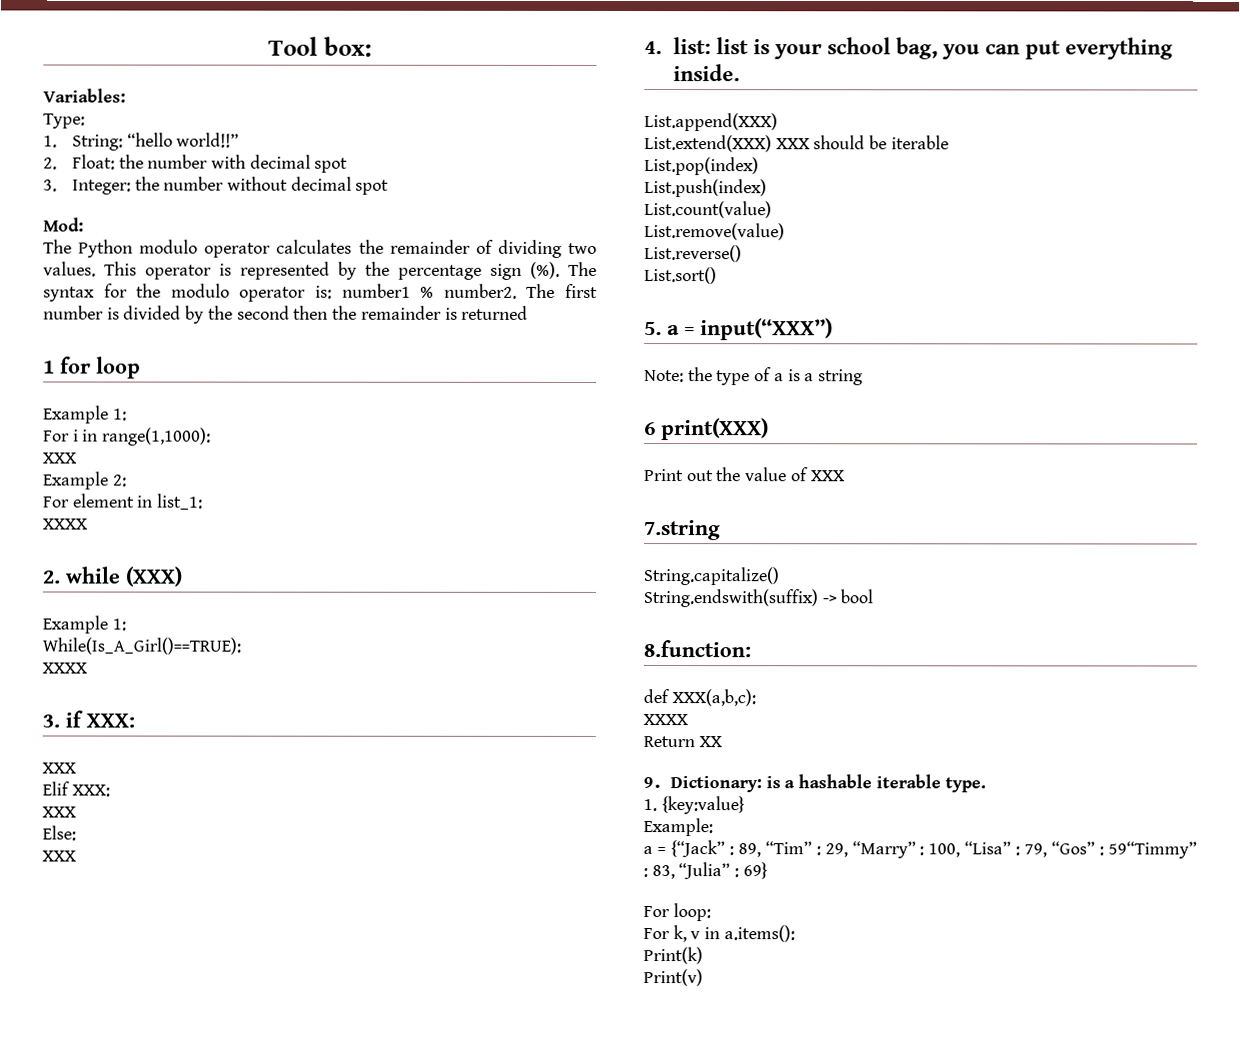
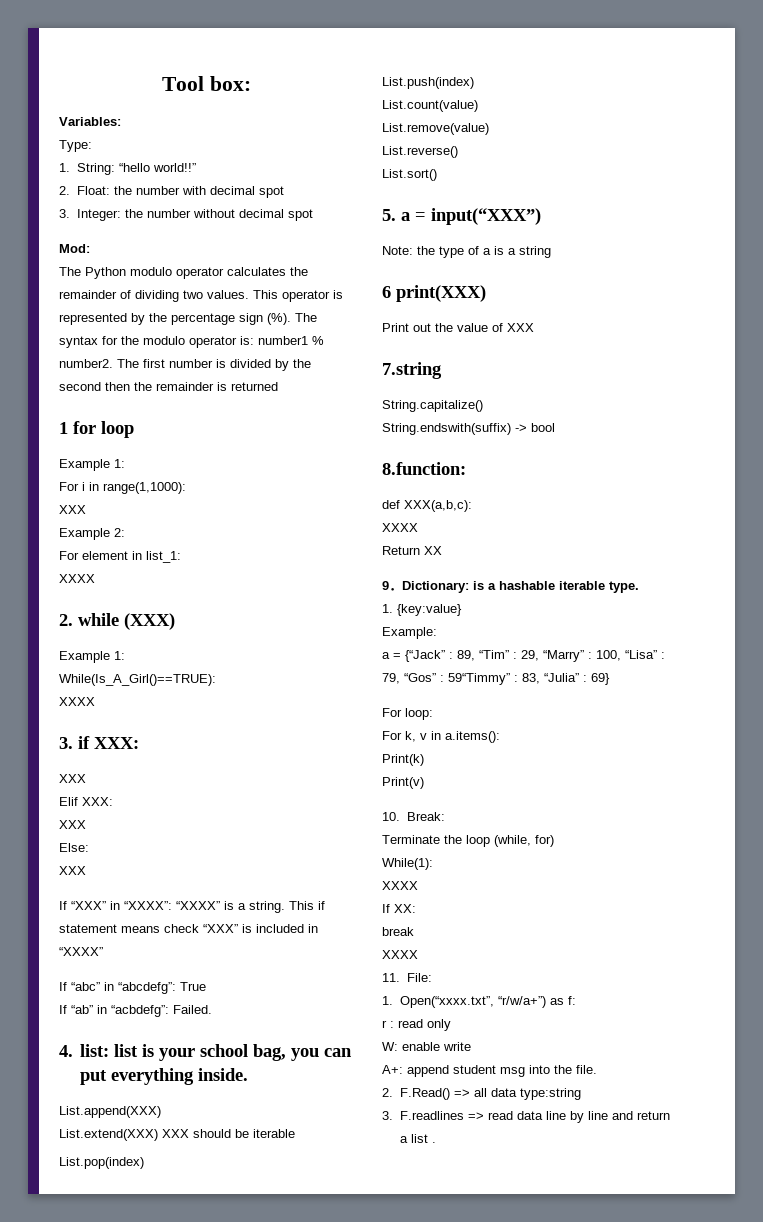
+ If “XXX” in “XXXX”: “XXXX” is a string. This if statement means check “XXX” is included in “XXXX”
+ If “abc” in “abcdefg”: True
+ If “ab” in “acbdefg”: Failed.
+ 10. Break:
+ Terminate the loop (while, for)
+ While(1):
+ XXXX
+ If XX:
+ break
+ XXXX
+ 11. File:
+ 1. Open(“xxxx.txt”, “r/w/a+”) as f:
+ r : read only
+ W: enable write
+ A+: append student msg into the file.
+ 2. F.Read() => all data type:string
+ 3. F.readlines => read data line by line and return a list .

